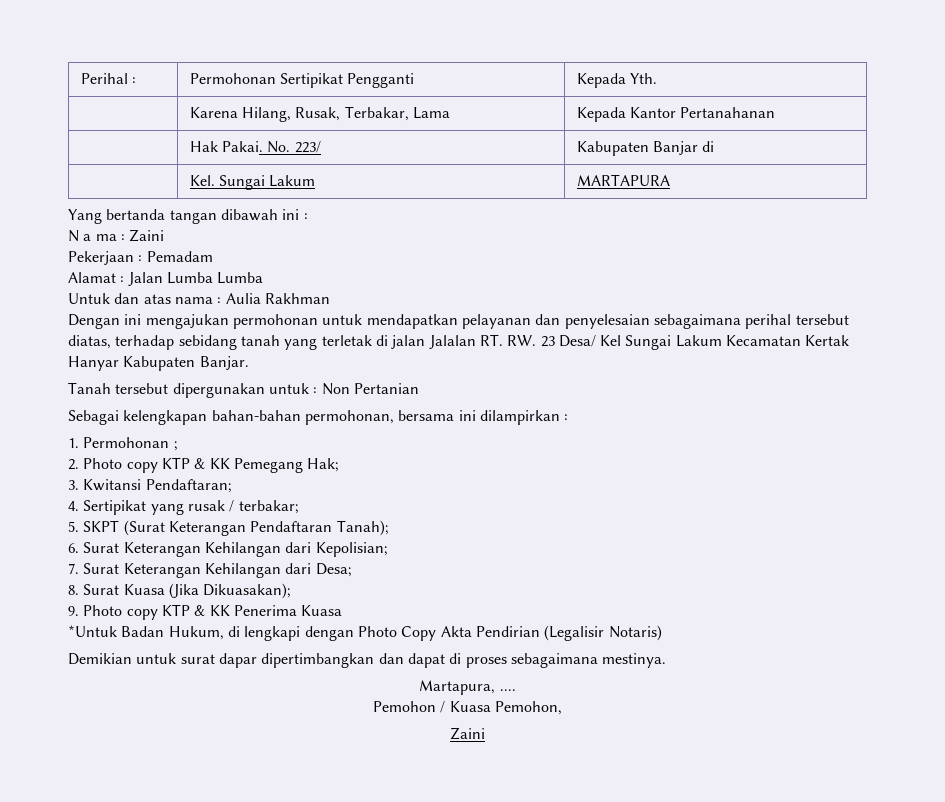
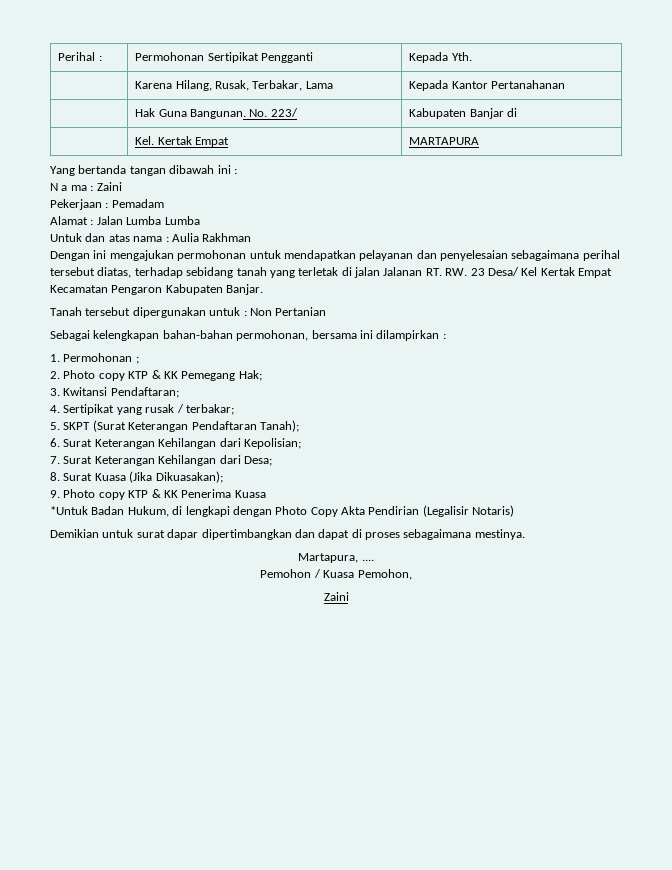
- | Hak Pakai. No. 223/ | Kabupaten Banjar di
+ | Hak Guna Bangunan. No. 223/ | Kabupaten Banjar di
- | Kel. Sungai Lakum | MARTAPURA
+ | Kel. Kertak Empat | MARTAPURA
- Dengan ini mengajukan permohonan untuk mendapatkan pelayanan dan penyelesaian sebagaimana perihal tersebut diatas, terhadap sebidang tanah yang terletak di jalan Jalalan RT. RW. 23 Desa/ Kel Sungai Lakum Kecamatan Kertak Hanyar Kabupaten Banjar.
+ Dengan ini mengajukan permohonan untuk mendapatkan pelayanan dan penyelesaian sebagaimana perihal tersebut diatas, terhadap sebidang tanah yang terletak di jalan Jalanan RT. RW. 23 Desa/ Kel Kertak Empat Kecamatan Pengaron Kabupaten Banjar.

